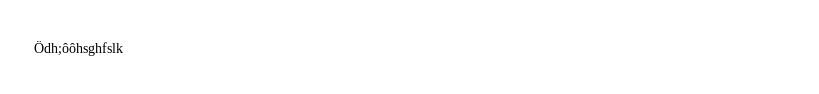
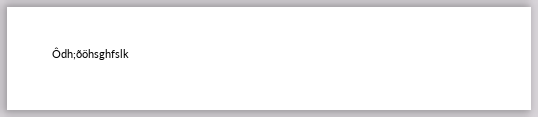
- Ödh;ôôhsghfslk
+ Ôdh;õöhsghfslk

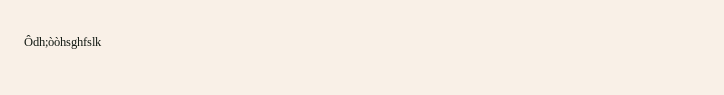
- Ôdh;õöhsghfslk
+ Ôdh;òòhsghfslk

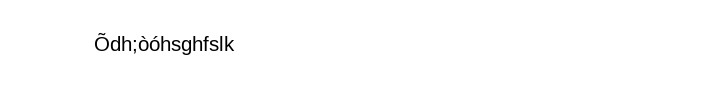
- Ôdh;òòhsghfslk
+ Õdh;òóhsghfslk

